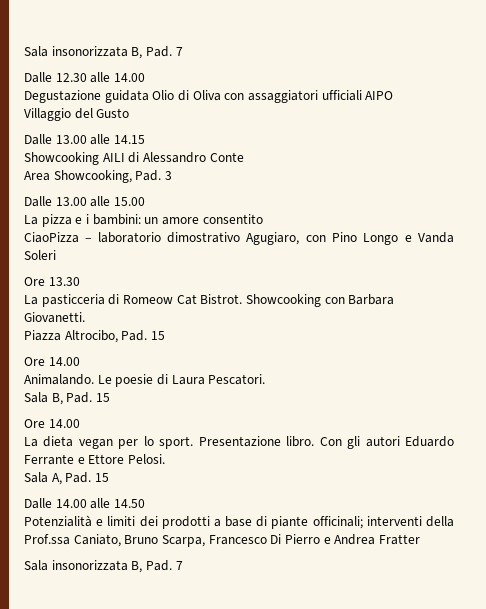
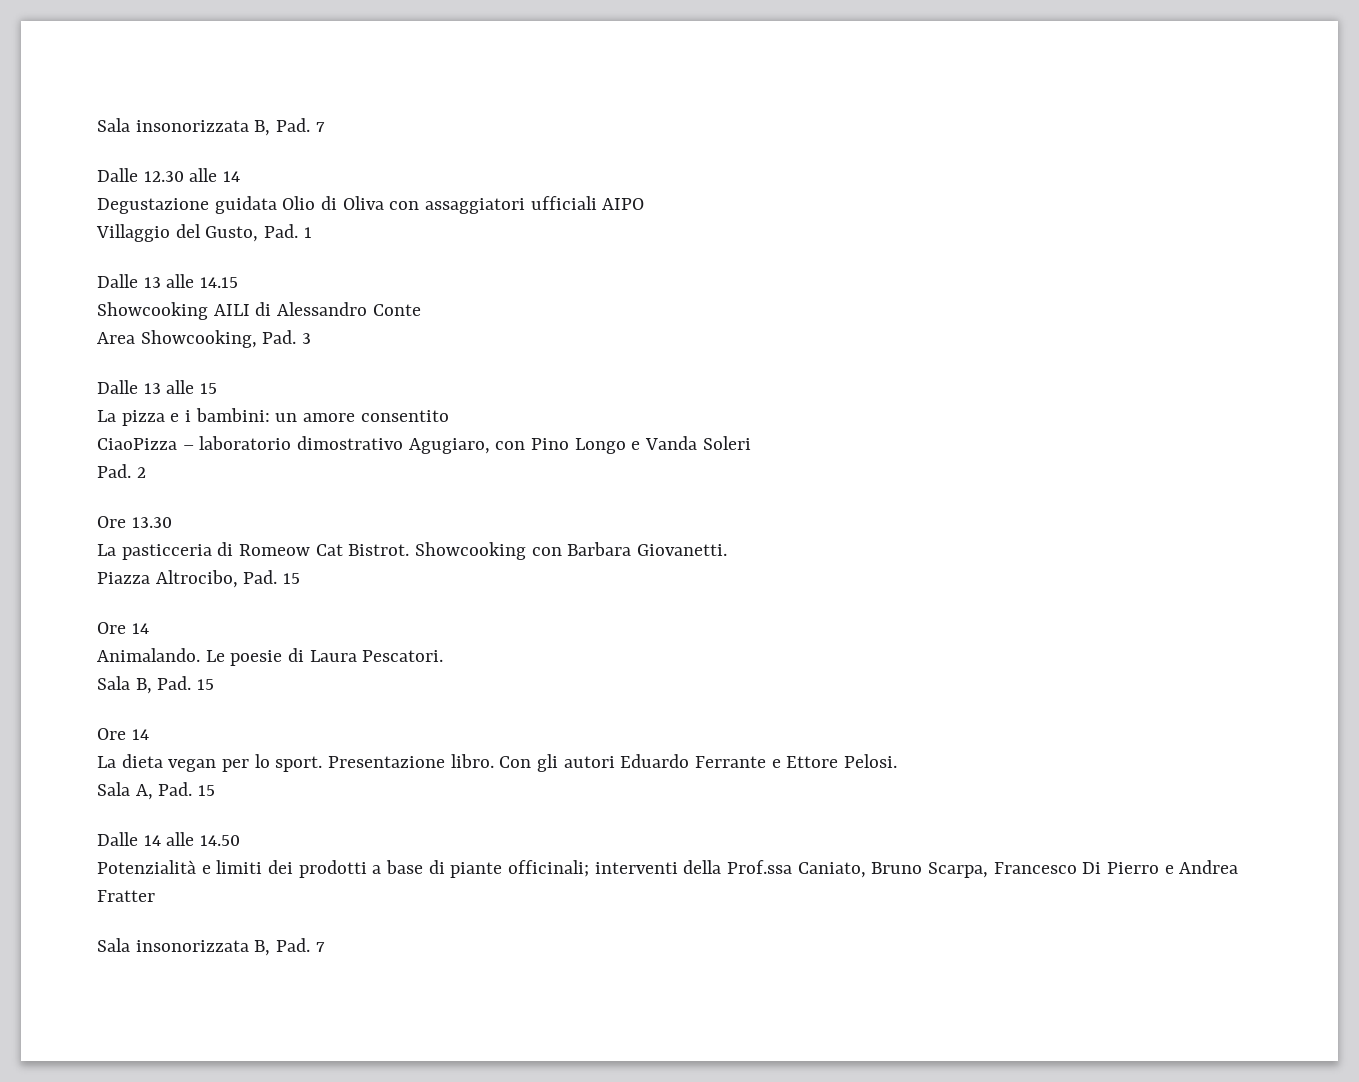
- Dalle 12.30 alle 14.00
+ Dalle 12.30 alle 14
- Villaggio del Gusto
- Dalle 13.00 alle 14.15
+ Villaggio del Gusto, Pad. 1
+ Dalle 13 alle 14.15
- Dalle 13.00 alle 15.00
+ Dalle 13 alle 15
+ Pad. 2
  Piazza Altrocibo, Pad. 15
- Ore 14.00
+ Ore 14
  Sala B, Pad. 15
- Ore 14.00
+ Ore 14
- Dalle 14.00 alle 14.50
+ Dalle 14 alle 14.50

